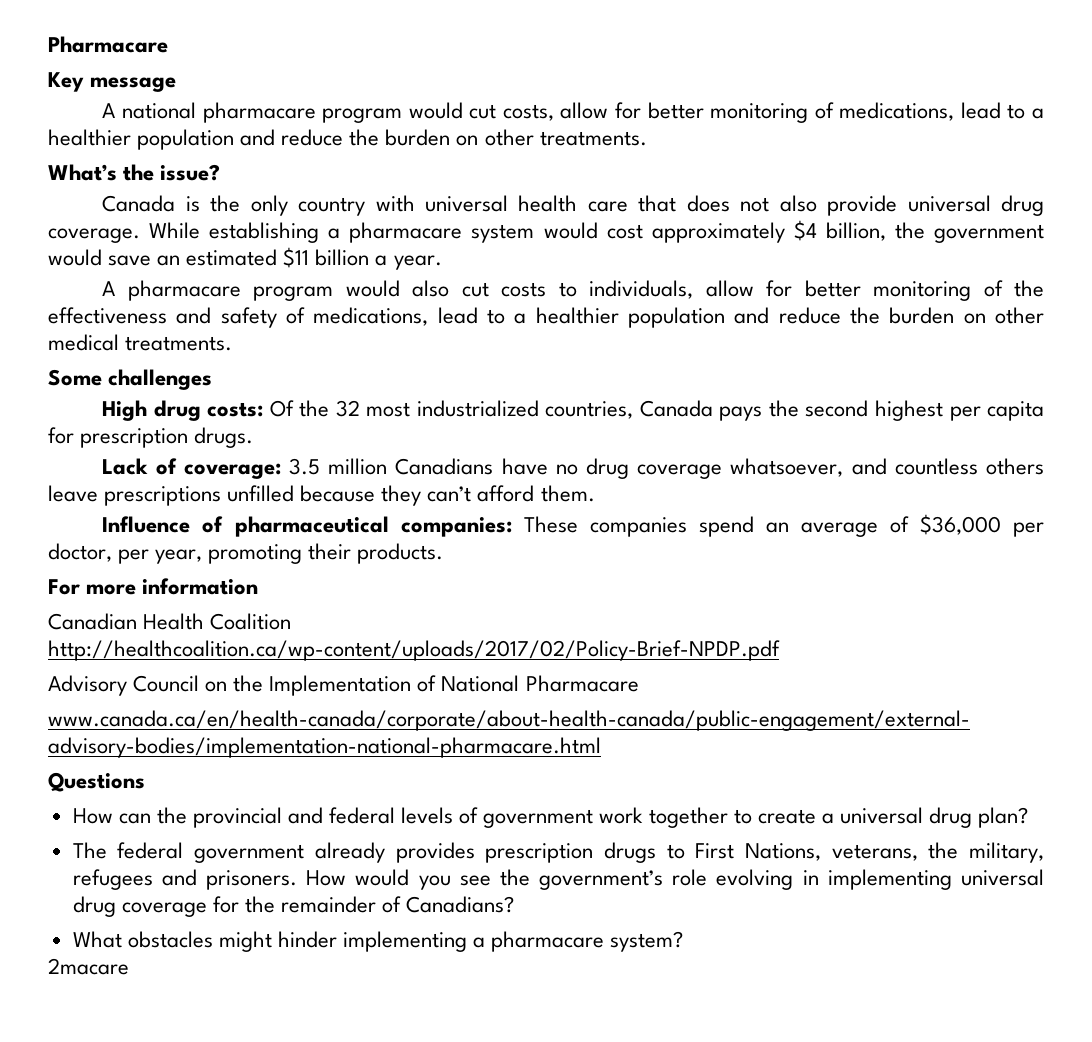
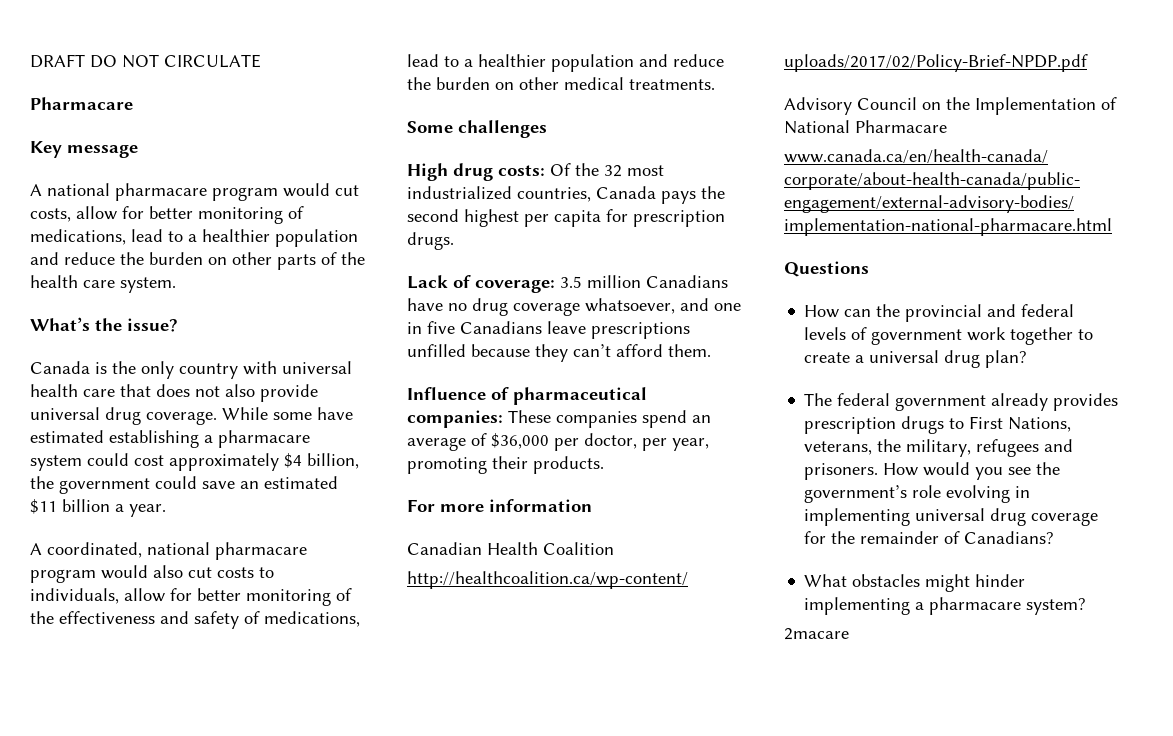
+ DRAFT DO NOT CIRCULATE
- A national pharmacare program would cut costs, allow for better monitoring of medications, lead to a healthier population and reduce the burden on other treatments.
+ A national pharmacare program would cut costs, allow for better monitoring of medications, lead to a healthier population and reduce the burden on other parts of the health care system.
- While establishing a pharmacare system would cost approximately $4 billion, the government would save an estimated $11 billion a year.
+ While some have estimated establishing a pharmacare system could cost approximately $4 billion, the government could save an estimated $11 billion a year.
- A pharmacare program would also cut costs to individuals, allow for better monitoring of the effectiveness and safety of medications, lead to a healthier population and reduce the burden on other medical treatments.
+ A coordinated, national pharmacare program would also cut costs to individuals, allow for better monitoring of the effectiveness and safety of medications, lead to a healthier population and reduce the burden on other medical treatments.
- Lack of coverage: 3.5 million Canadians have no drug coverage whatsoever, and countless others leave prescriptions unfilled because they can’t afford them.
+ Lack of coverage: 3.5 million Canadians have no drug coverage whatsoever, and one in five Canadians leave prescriptions unfilled because they can’t afford them.

